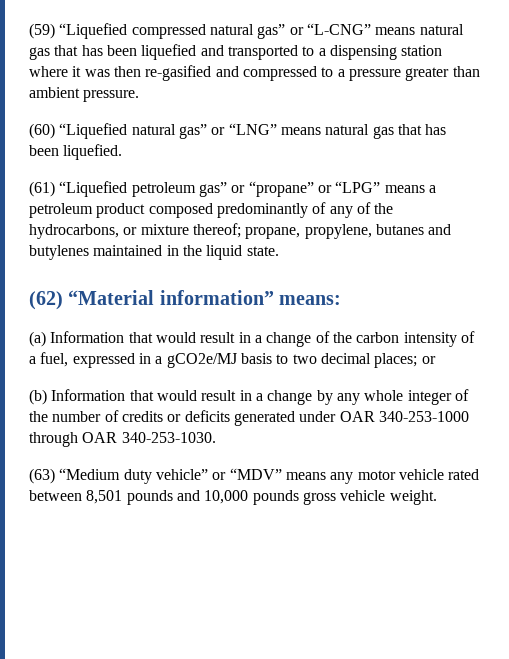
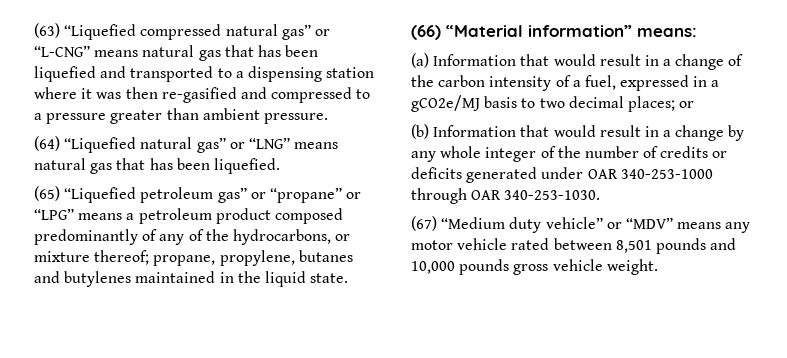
- (59) “Liquefied compressed natural gas” or “L-CNG” means natural gas that has been liquefied and transported to a dispensing station where it was then re-gasified and compressed to a pressure greater than ambient pressure.
+ (63) “Liquefied compressed natural gas” or “L-CNG” means natural gas that has been liquefied and transported to a dispensing station where it was then re-gasified and compressed to a pressure greater than ambient pressure.
- (60) “Liquefied natural gas” or “LNG” means natural gas that has been liquefied.
+ (64) “Liquefied natural gas” or “LNG” means natural gas that has been liquefied.
- (61) “Liquefied petroleum gas” or “propane” or “LPG” means a petroleum product composed predominantly of any of the hydrocarbons, or mixture thereof; propane, propylene, butanes and butylenes maintained in the liquid state.
+ (65) “Liquefied petroleum gas” or “propane” or “LPG” means a petroleum product composed predominantly of any of the hydrocarbons, or mixture thereof; propane, propylene, butanes and butylenes maintained in the liquid state.
- (62) “Material information” means:
+ (66) “Material information” means:
- (63) “Medium duty vehicle” or “MDV” means any motor vehicle rated between 8,501 pounds and 10,000 pounds gross vehicle weight.
+ (67) “Medium duty vehicle” or “MDV” means any motor vehicle rated between 8,501 pounds and 10,000 pounds gross vehicle weight.

